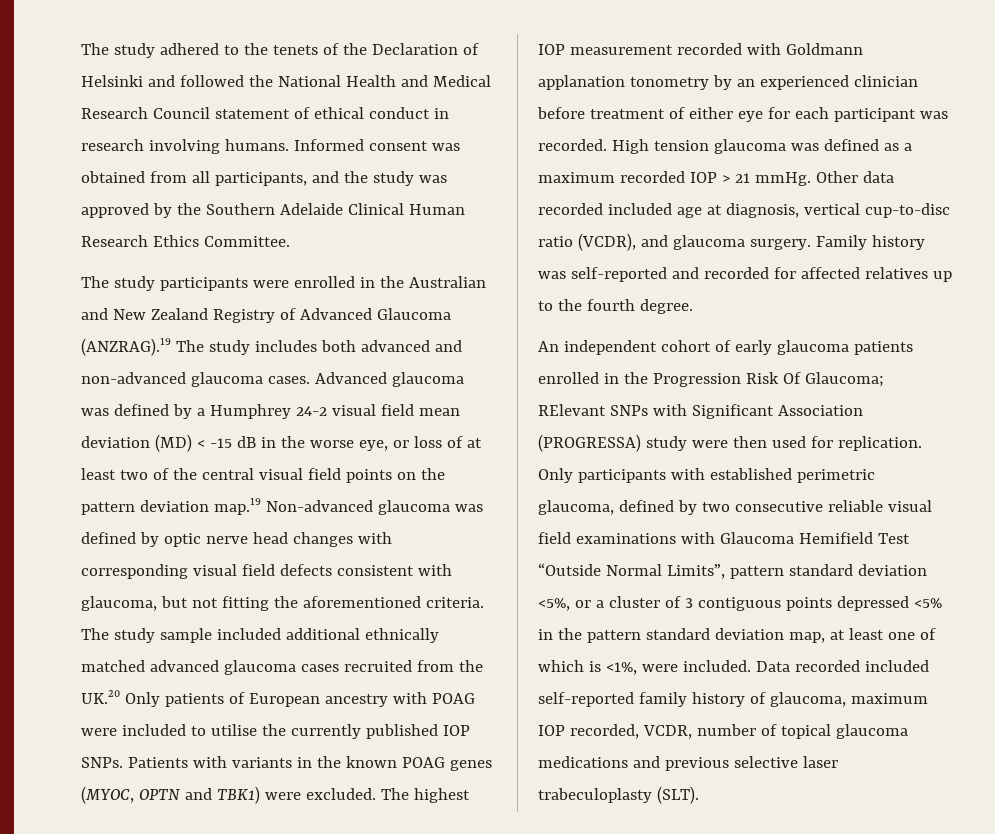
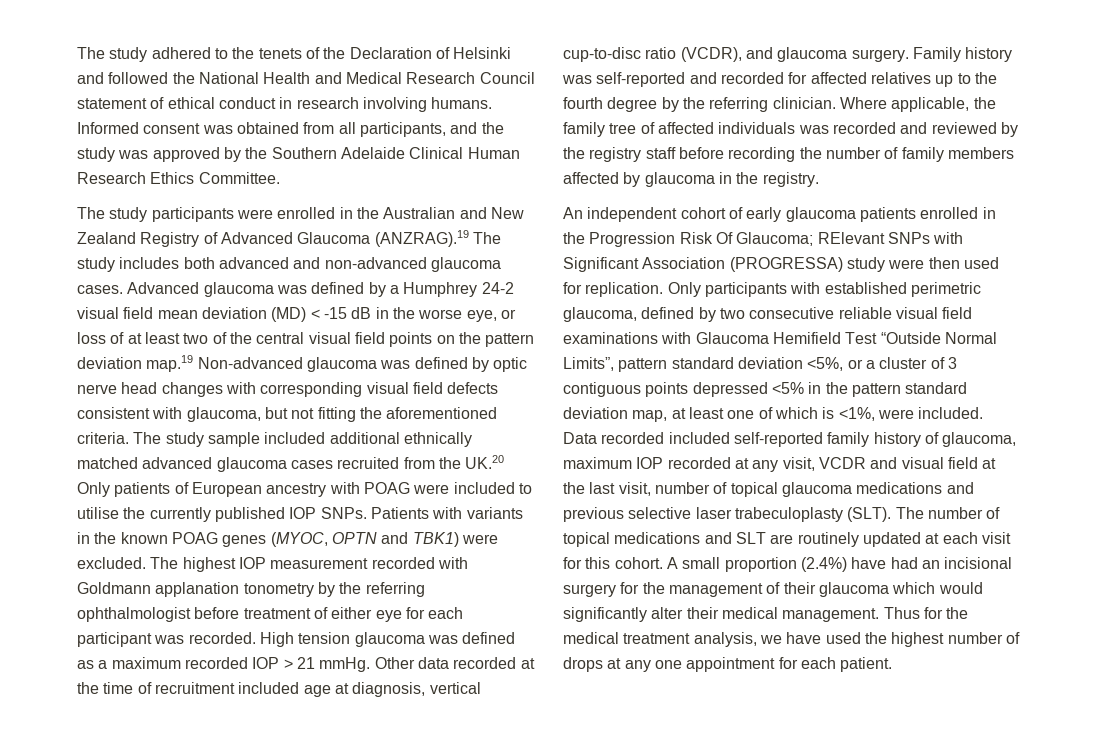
- The highest IOP measurement recorded with Goldmann applanation tonometry by an experienced clinician before treatment of either eye for each participant was recorded.
+ The highest IOP measurement recorded with Goldmann applanation tonometry by the referring ophthalmologist before treatment of either eye for each participant was recorded.
- Other data recorded included age at diagnosis, vertical cup-to-disc ratio (VCDR), and glaucoma surgery.
+ Other data recorded at the time of recruitment included age at diagnosis, vertical cup-to-disc ratio (VCDR), and glaucoma surgery.
- Family history was self-reported and recorded for affected relatives up to the fourth degree.
+ Family history was self-reported and recorded for affected relatives up to the fourth degree by the referring clinician. Where applicable, the family tree of affected individuals was recorded and reviewed by the registry staff before recording the number of family members affected by glaucoma in the registry.
- Data recorded included self-reported family history of glaucoma, maximum IOP recorded, VCDR, number of topical glaucoma medications and previous selective laser trabeculoplasty (SLT).
+ Data recorded included self-reported family history of glaucoma, maximum IOP recorded at any visit, VCDR and visual field at the last visit, number of topical glaucoma medications and previous selective laser trabeculoplasty (SLT).
+ The number of topical medications and SLT are routinely updated at each visit for this cohort. A small proportion (2.4%) have had an incisional surgery for the management of their glaucoma which would significantly alter their medical management. Thus for the medical treatment analysis, we have used the highest number of drops at any one appointment for each patient.

